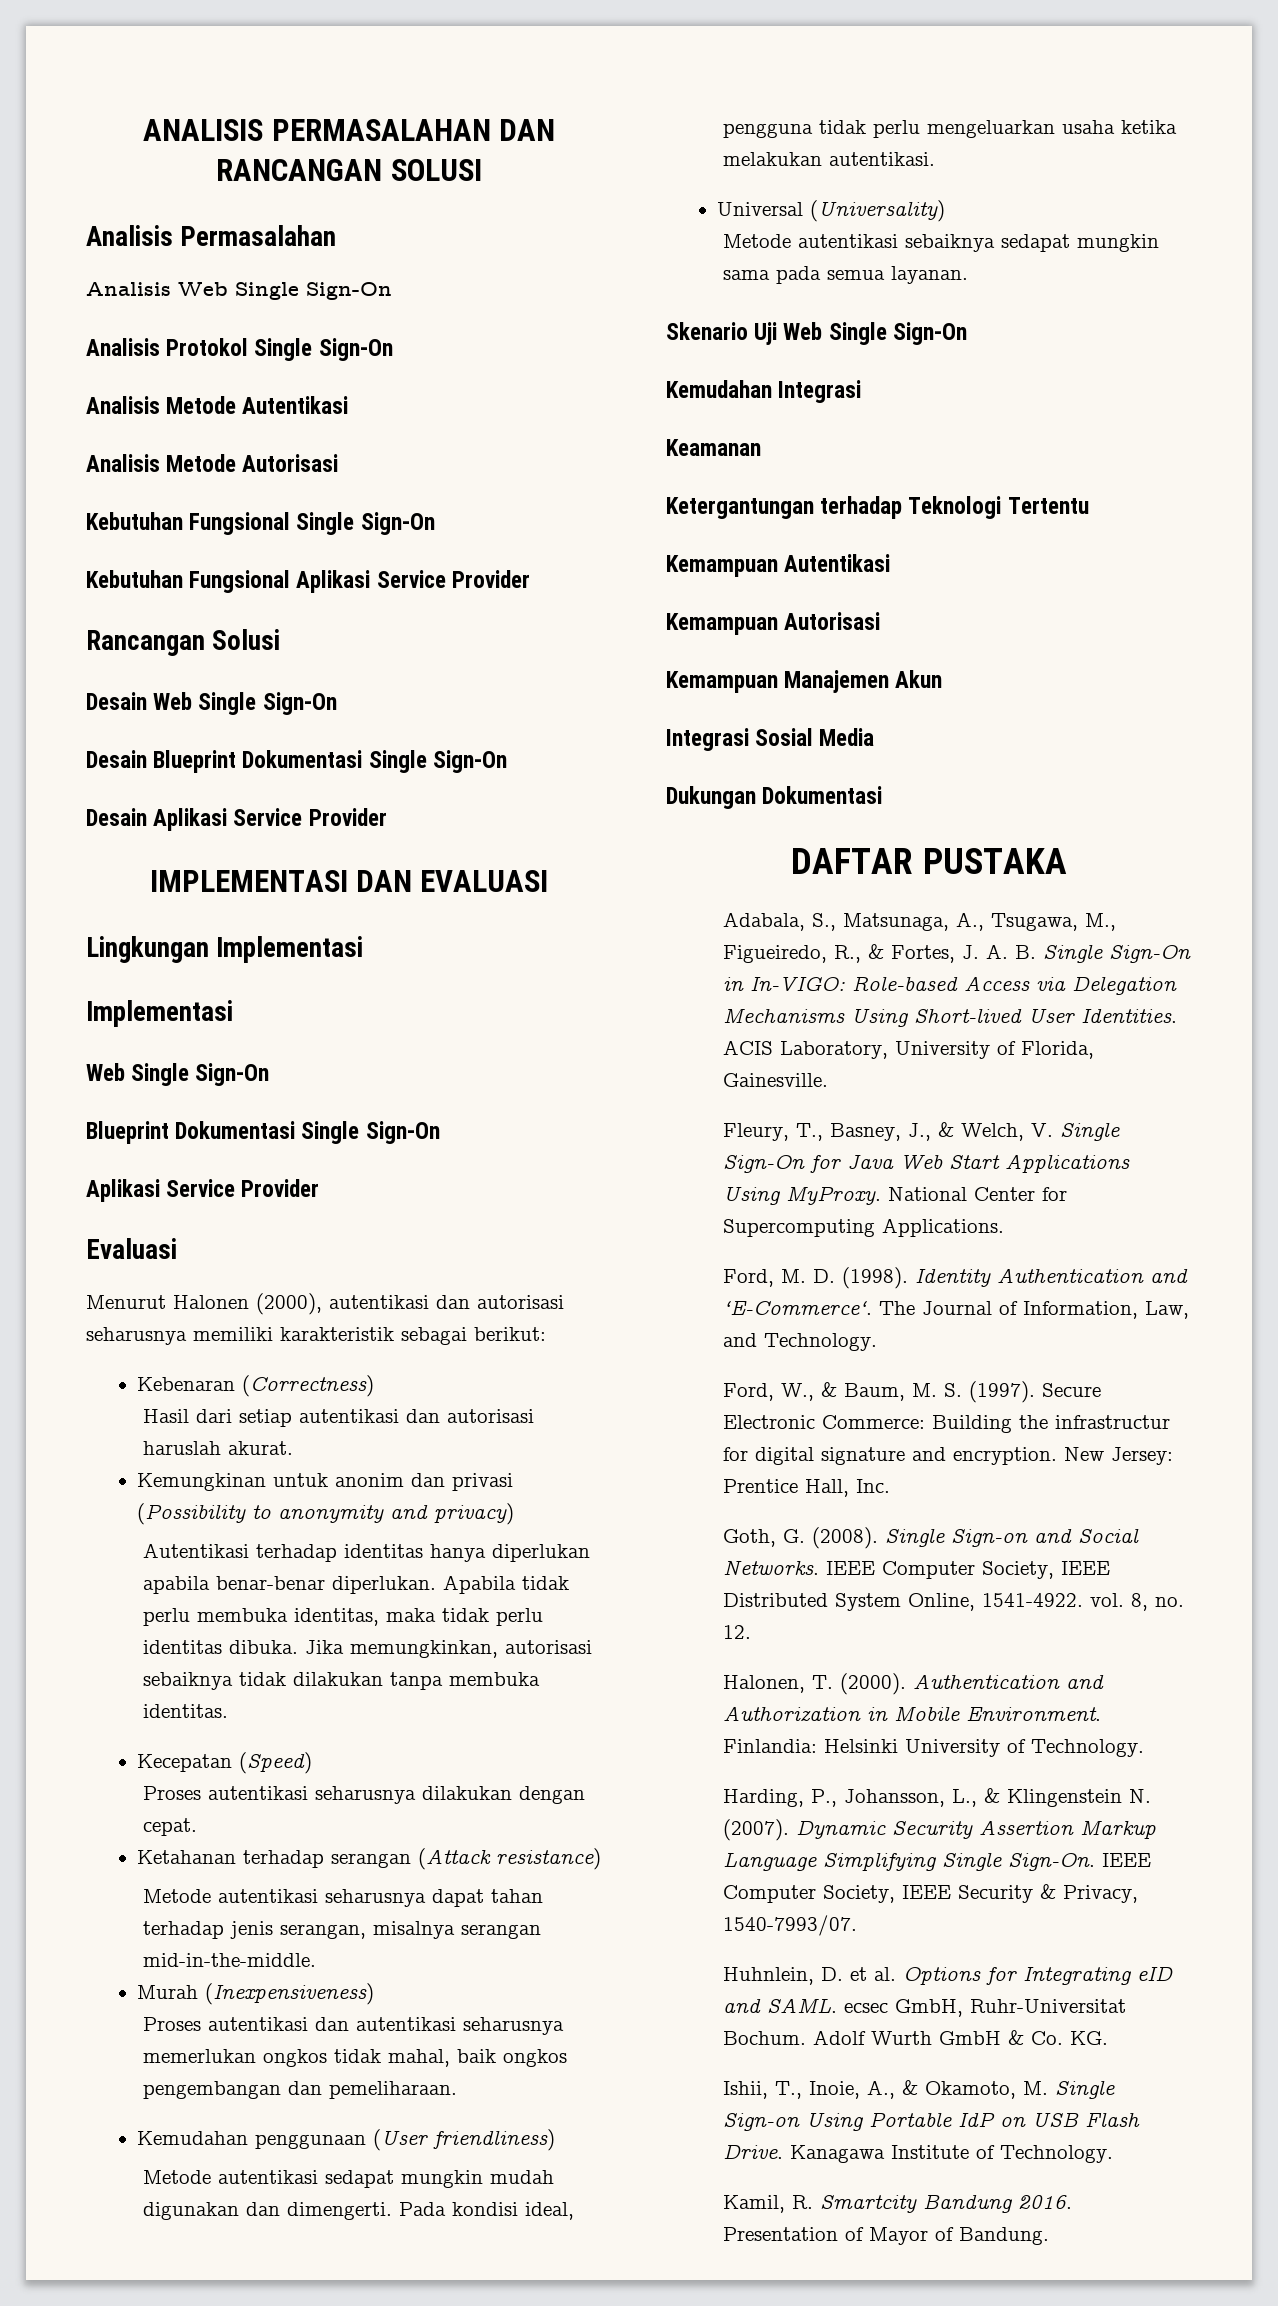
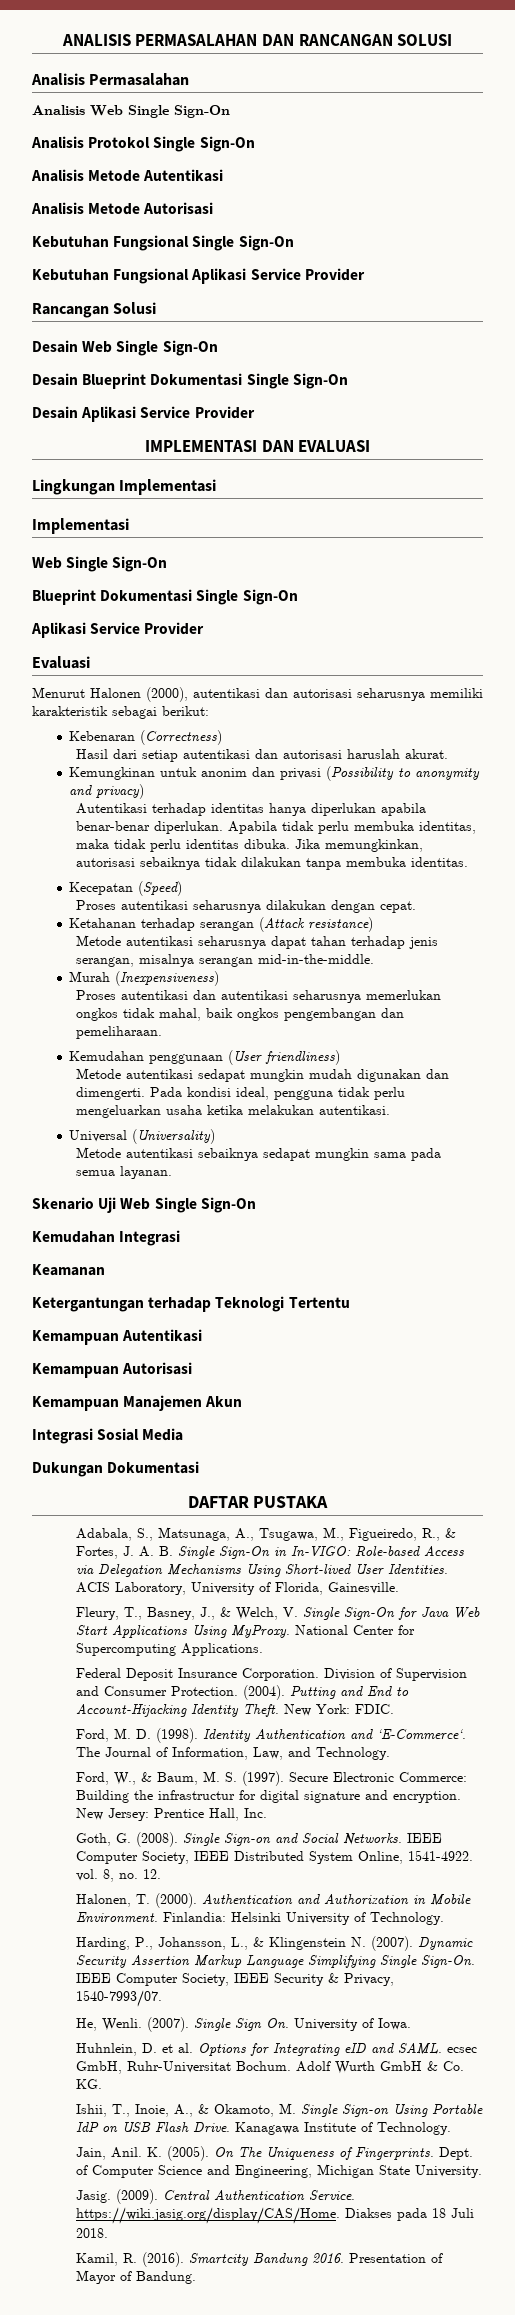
+ Federal Deposit Insurance Corporation. Division of Supervision and Consumer Protection. (2004). Putting and End to Account-Hijacking Identity Theft. New York: FDIC.
+ He, Wenli. (2007). Single Sign On. University of Iowa.
+ Jain, Anil. K. (2005). On The Uniqueness of Fingerprints. Dept. of Computer Science and Engineering, Michigan State University.
+ Jasig. (2009). Central Authentication Service. https://wiki.jasig.org/display/CAS/Home. Diakses pada 18 Juli 2018.
- Kamil, R. Smartcity Bandung 2016.
+ Kamil, R. (2016). Smartcity Bandung 2016.

